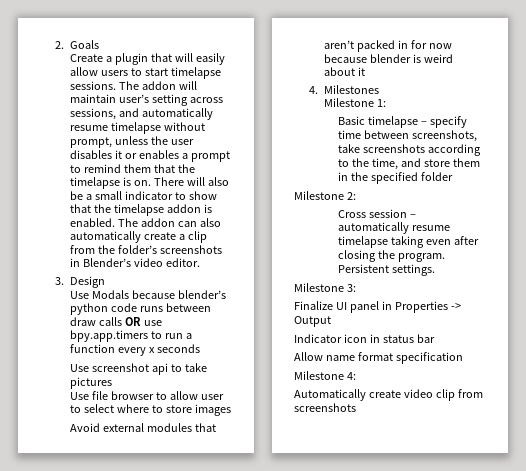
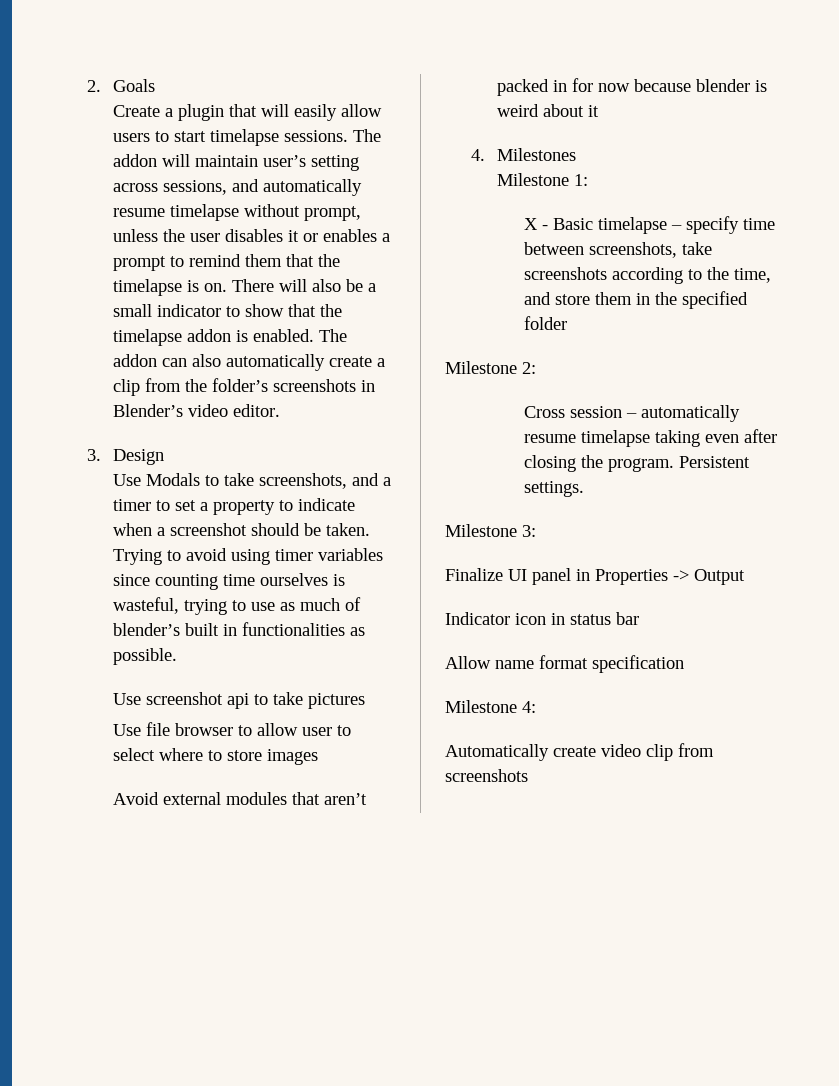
- Use Modals because blender’s python code runs between draw calls OR use bpy.app.timers to run a function every x seconds
+ Use Modals to take screenshots, and a timer to set a property to indicate when a screenshot should be taken. Trying to avoid using timer variables since counting time ourselves is wasteful, trying to use as much of blender’s built in functionalities as possible.
- Basic timelapse – specify time between screenshots, take screenshots according to the time, and store them in the specified folder
+ X - Basic timelapse – specify time between screenshots, take screenshots according to the time, and store them in the specified folder

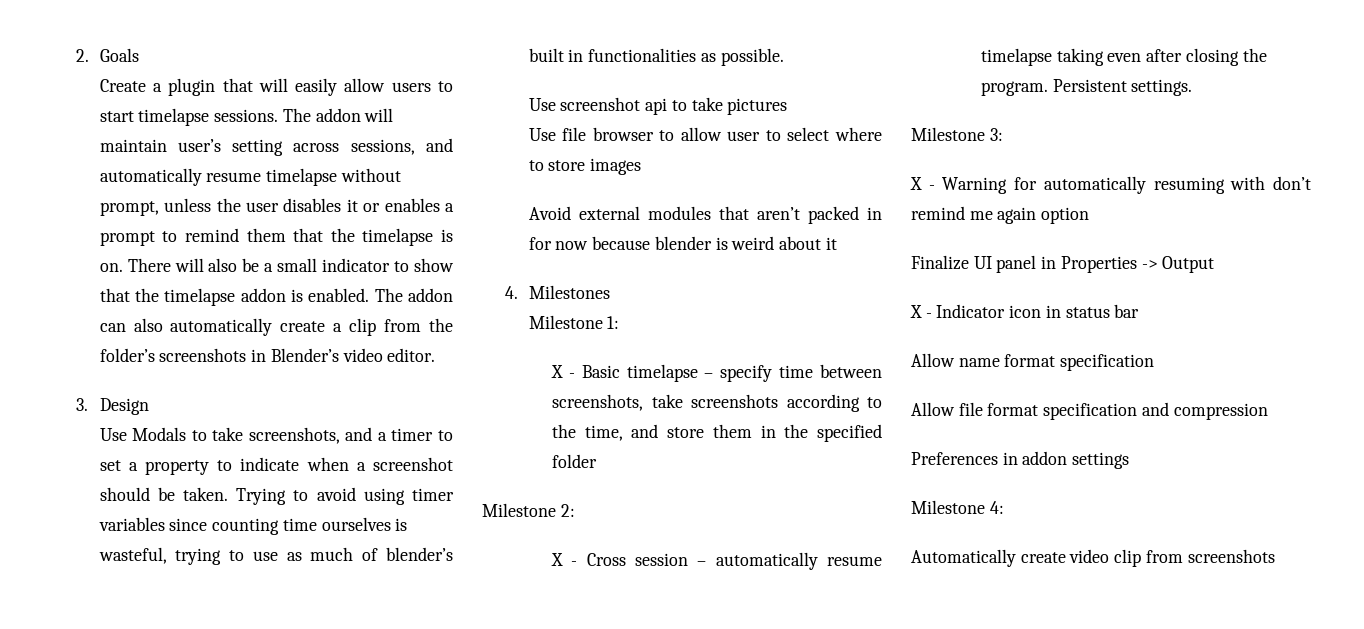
- Cross session – automatically resume timelapse taking even after closing the program.
+ X - Cross session – automatically resume timelapse taking even after closing the program.
+ X - Warning for automatically resuming with don’t remind me again option
- Indicator icon in status bar
+ X - Indicator icon in status bar
+ Allow file format specification and compression
+ Preferences in addon settings

